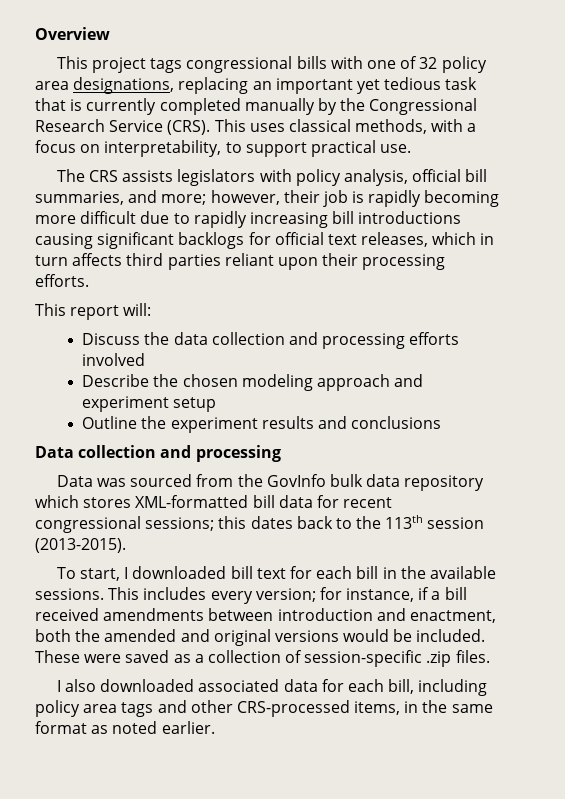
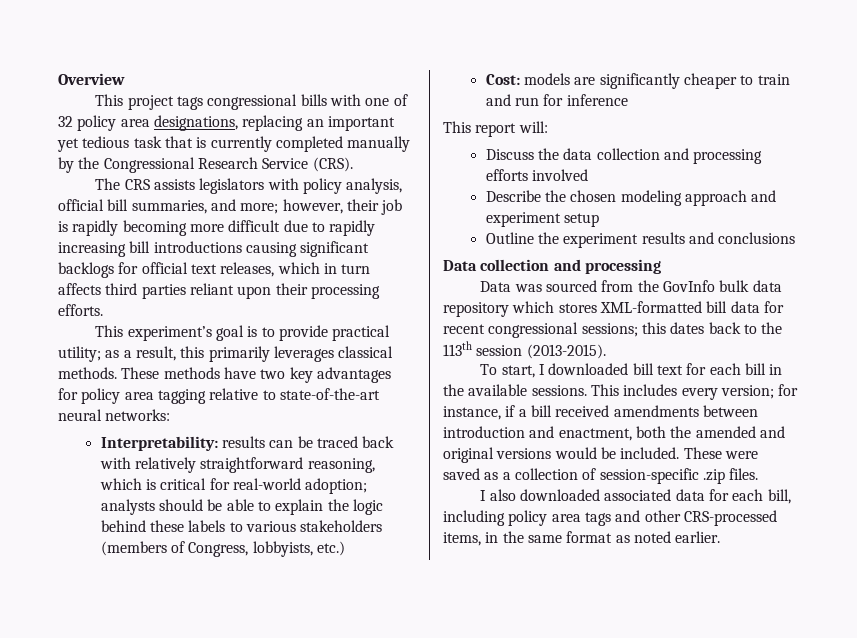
- This uses classical methods, with a focus on interpretability, to support practical use.
+ This experiment’s goal is to provide practical utility; as a result, this primarily leverages classical methods. These methods have two key advantages for policy area tagging relative to state-of-the-art neural networks:
+ Interpretability: results can be traced back with relatively straightforward reasoning, which is critical for real-world adoption; analysts should be able to explain the logic behind these labels to various stakeholders (members of Congress, lobbyists, etc.)
+ Cost: models are significantly cheaper to train and run for inference

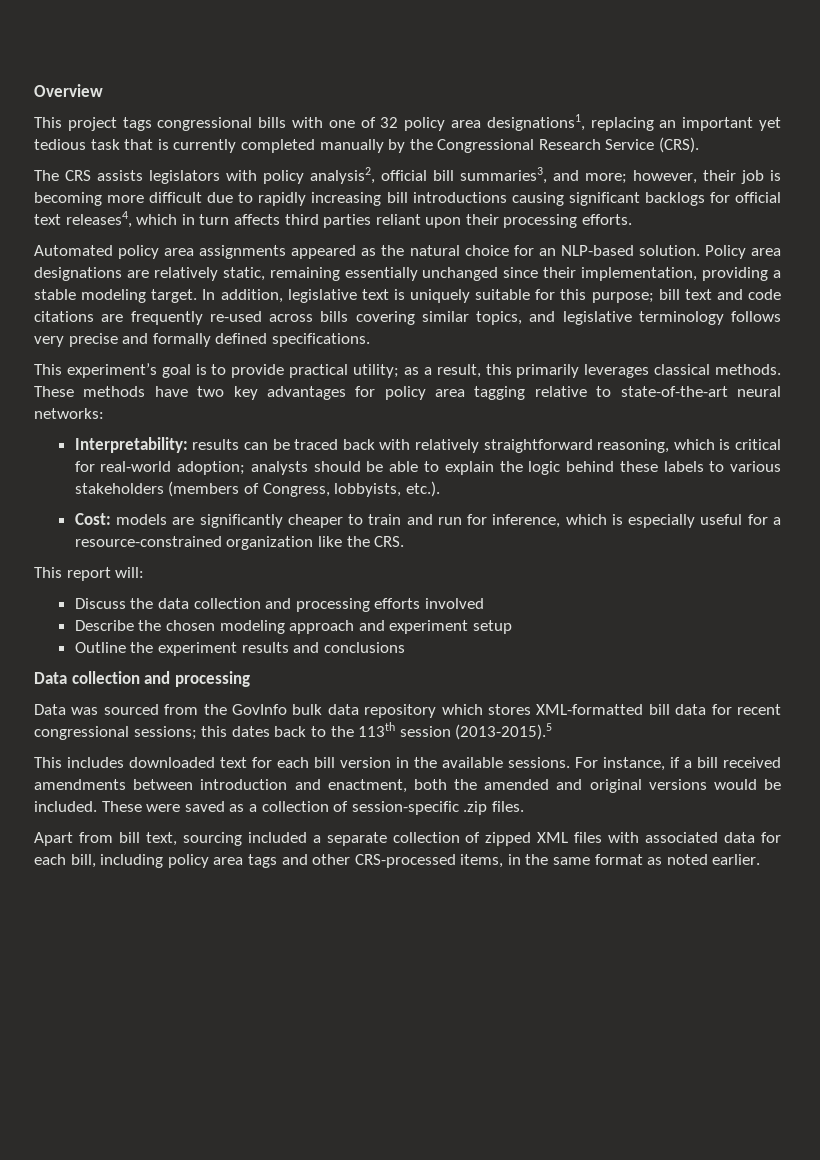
- This project tags congressional bills with one of 32 policy area designations, replacing an important yet tedious task that is currently completed manually by the Congressional Research Service (CRS).
+ This project tags congressional bills with one of 32 policy area designations1, replacing an important yet tedious task that is currently completed manually by the Congressional Research Service (CRS).
- The CRS assists legislators with policy analysis, official bill summaries, and more; however, their job is rapidly becoming more difficult due to rapidly increasing bill introductions causing significant backlogs for official text releases, which in turn affects third parties reliant upon their processing efforts.
+ The CRS assists legislators with policy analysis2, official bill summaries3, and more; however, their job is becoming more difficult due to rapidly increasing bill introductions causing significant backlogs for official text releases4, which in turn affects third parties reliant upon their processing efforts.
+ Automated policy area assignments appeared as the natural choice for an NLP-based solution. Policy area designations are relatively static, remaining essentially unchanged since their implementation, providing a stable modeling target. In addition, legislative text is uniquely suitable for this purpose; bill text and code citations are frequently re-used across bills covering similar topics, and legislative terminology follows very precise and formally defined specifications.
- Interpretability: results can be traced back with relatively straightforward reasoning, which is critical for real-world adoption; analysts should be able to explain the logic behind these labels to various stakeholders (members of Congress, lobbyists, etc.)
+ Interpretability: results can be traced back with relatively straightforward reasoning, which is critical for real-world adoption; analysts should be able to explain the logic behind these labels to various stakeholders (members of Congress, lobbyists, etc.).
- Cost: models are significantly cheaper to train and run for inference
+ Cost: models are significantly cheaper to train and run for inference, which is especially useful for a resource-constrained organization like the CRS.
- Data was sourced from the GovInfo bulk data repository which stores XML-formatted bill data for recent congressional sessions; this dates back to the 113th session (2013-2015).
- To start, I downloaded bill text for each bill in the available sessions.
+ Data was sourced from the GovInfo bulk data repository which stores XML-formatted bill data for recent congressional sessions; this dates back to the 113th session (2013-2015).5
+ This includes downloaded text for each bill version in the available sessions.
- This includes every version; for instance, if a bill received amendments between introduction and enactment, both the amended and original versions would be included.
+ For instance, if a bill received amendments between introduction and enactment, both the amended and original versions would be included.
- I also downloaded associated data for each bill, including policy area tags and other CRS-processed items, in the same format as noted earlier.
+ Apart from bill text, sourcing included a separate collection of zipped XML files with associated data for each bill, including policy area tags and other CRS-processed items, in the same format as noted earlier.

